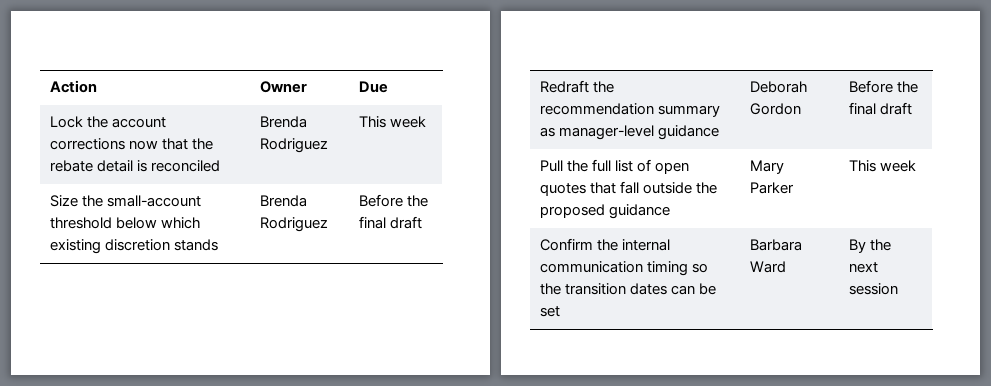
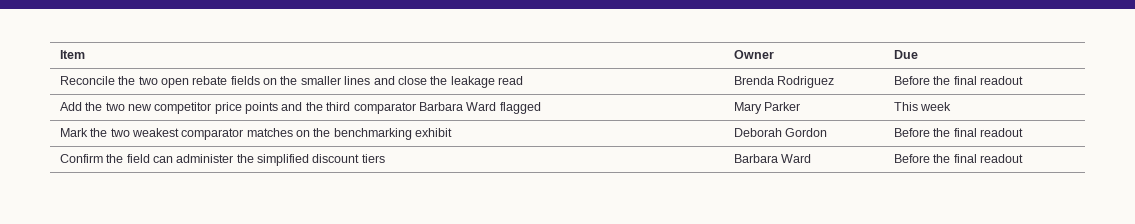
- Action | Owner | Due
+ Item | Owner | Due
- Lock the account corrections now that the rebate detail is reconciled | Brenda Rodriguez | This week
- Size the small-account threshold below which existing discretion stands | Brenda Rodriguez | Before the final draft
- Redraft the recommendation summary as manager-level guidance | Deborah Gordon | Before the final draft
- Pull the full list of open quotes that fall outside the proposed guidance | Mary Parker | This week
- Confirm the internal communication timing so the transition dates can be set | Barbara Ward | By the next session
+ Reconcile the two open rebate fields on the smaller lines and close the leakage read | Brenda Rodriguez | Before the final readout
+ Add the two new competitor price points and the third comparator Barbara Ward flagged | Mary Parker | This week
+ Mark the two weakest comparator matches on the benchmarking exhibit | Deborah Gordon | Before the final readout
+ Confirm the field can administer the simplified discount tiers | Barbara Ward | Before the final readout

